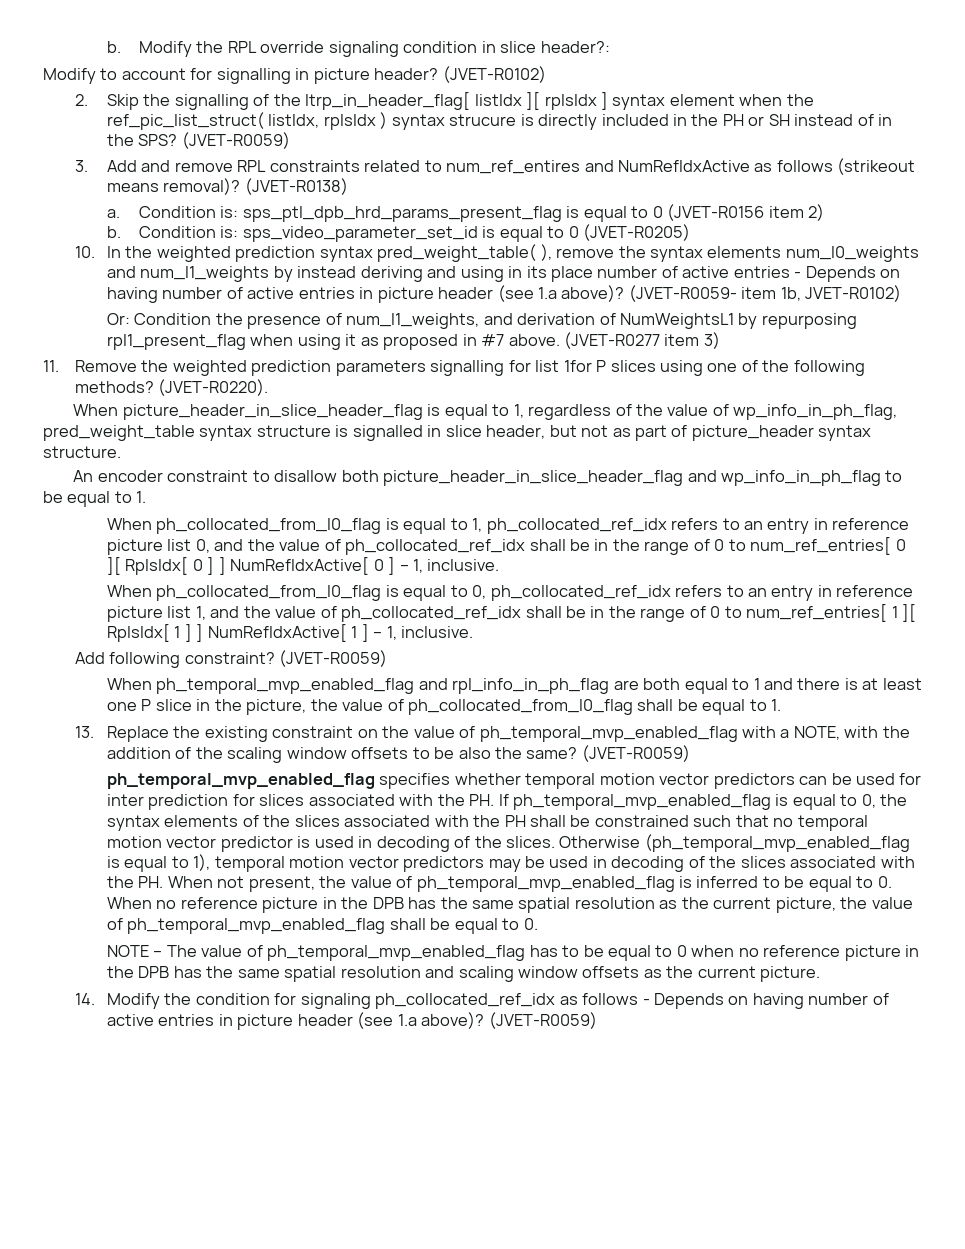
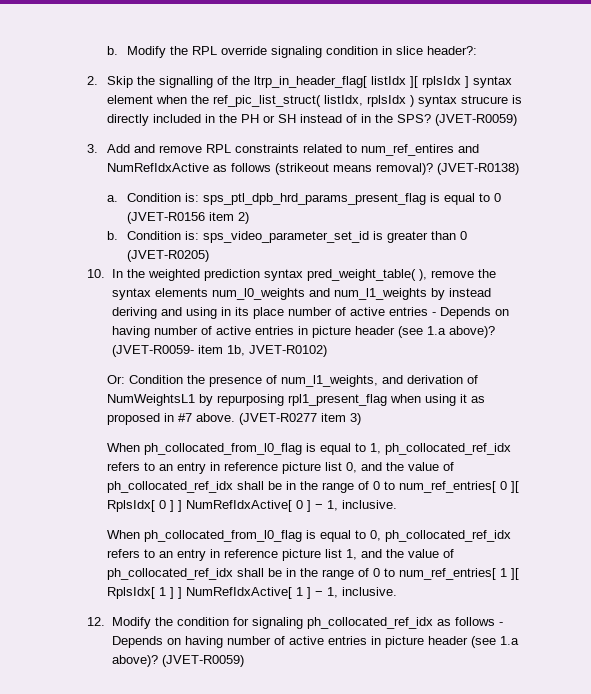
- Modify to account for signalling in picture header? (JVET-R0102)
- Condition is: sps_video_parameter_set_id is equal to 0 (JVET-R0205)
+ Condition is: sps_video_parameter_set_id is greater than 0 (JVET-R0205)
- 11. Remove the weighted prediction parameters signalling for list 1for P slices using one of the following methods? (JVET-R0220).
- When picture_header_in_slice_header_flag is equal to 1, regardless of the value of wp_info_in_ph_flag, pred_weight_table syntax structure is signalled in slice header, but not as part of picture_header syntax structure.
- An encoder constraint to disallow both picture_header_in_slice_header_flag and wp_info_in_ph_flag to be equal to 1.
- Add following constraint? (JVET-R0059)
- When ph_temporal_mvp_enabled_flag and rpl_info_in_ph_flag are both equal to 1 and there is at least one P slice in the picture, the value of ph_collocated_from_l0_flag shall be equal to 1.
- 13. Replace the existing constraint on the value of ph_temporal_mvp_enabled_flag with a NOTE, with the addition of the scaling window offsets to be also the same? (JVET-R0059)
- ph_temporal_mvp_enabled_flag specifies whether temporal motion vector predictors can be used for inter prediction for slices associated with the PH. If ph_temporal_mvp_enabled_flag is equal to 0, the syntax elements of the slices associated with the PH shall be constrained such that no temporal motion vector predictor is used in decoding of the slices. Otherwise (ph_temporal_mvp_enabled_flag is equal to 1), temporal motion vector predictors may be used in decoding of the slices associated with the PH. When not present, the value of ph_temporal_mvp_enabled_flag is inferred to be equal to 0. When no reference picture in the DPB has the same spatial resolution as the current picture, the value of ph_temporal_mvp_enabled_flag shall be equal to 0.
- NOTE – The value of ph_temporal_mvp_enabled_flag has to be equal to 0 when no reference picture in the DPB has the same spatial resolution and scaling window offsets as the current picture.
- 14. Modify the condition for signaling ph_collocated_ref_idx as follows - Depends on having number of active entries in picture header (see 1.a above)?
+ 12. Modify the condition for signaling ph_collocated_ref_idx as follows - Depends on having number of active entries in picture header (see 1.a above)?

